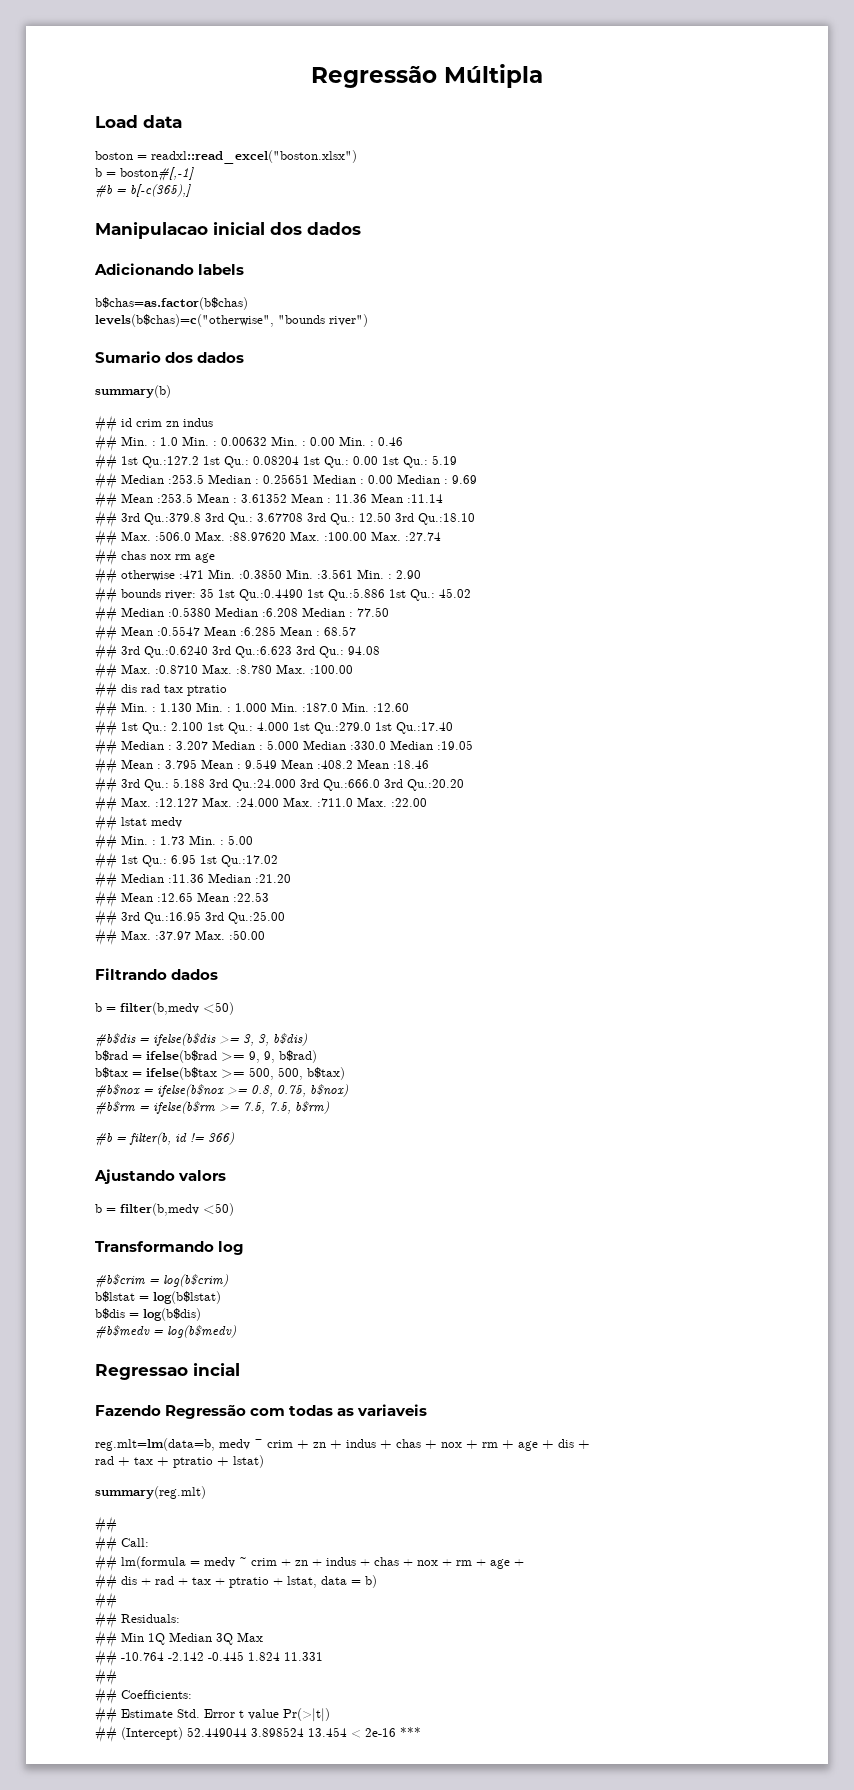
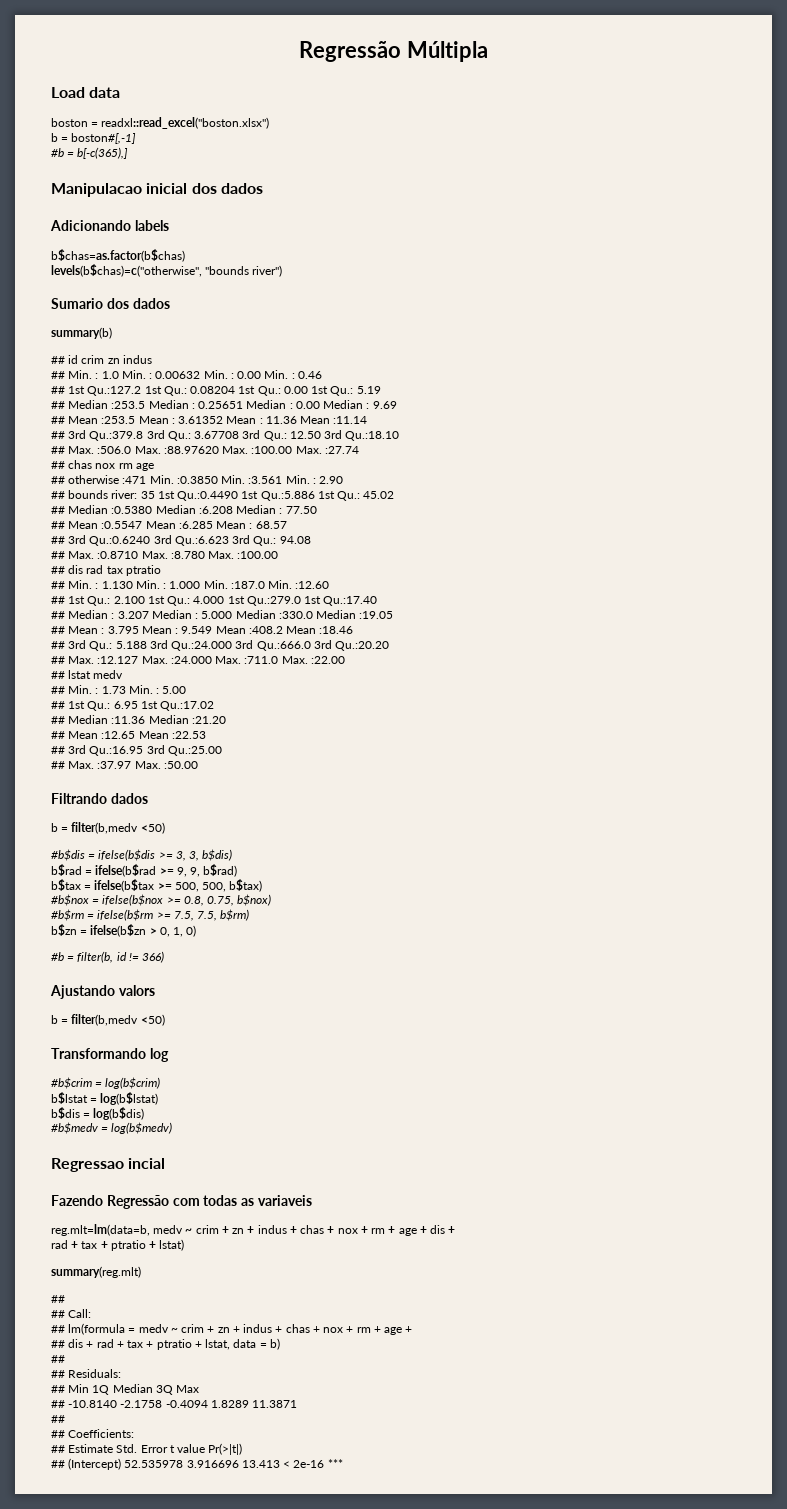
+ b$zn = ifelse(b$zn > 0, 1, 0)
- ## -10.764 -2.142 -0.445 1.824 11.331
+ ## -10.8140 -2.1758 -0.4094 1.8289 11.3871
- ## (Intercept) 52.449044 3.898524 13.454 < 2e-16 ***
+ ## (Intercept) 52.535978 3.916696 13.413 < 2e-16 ***

